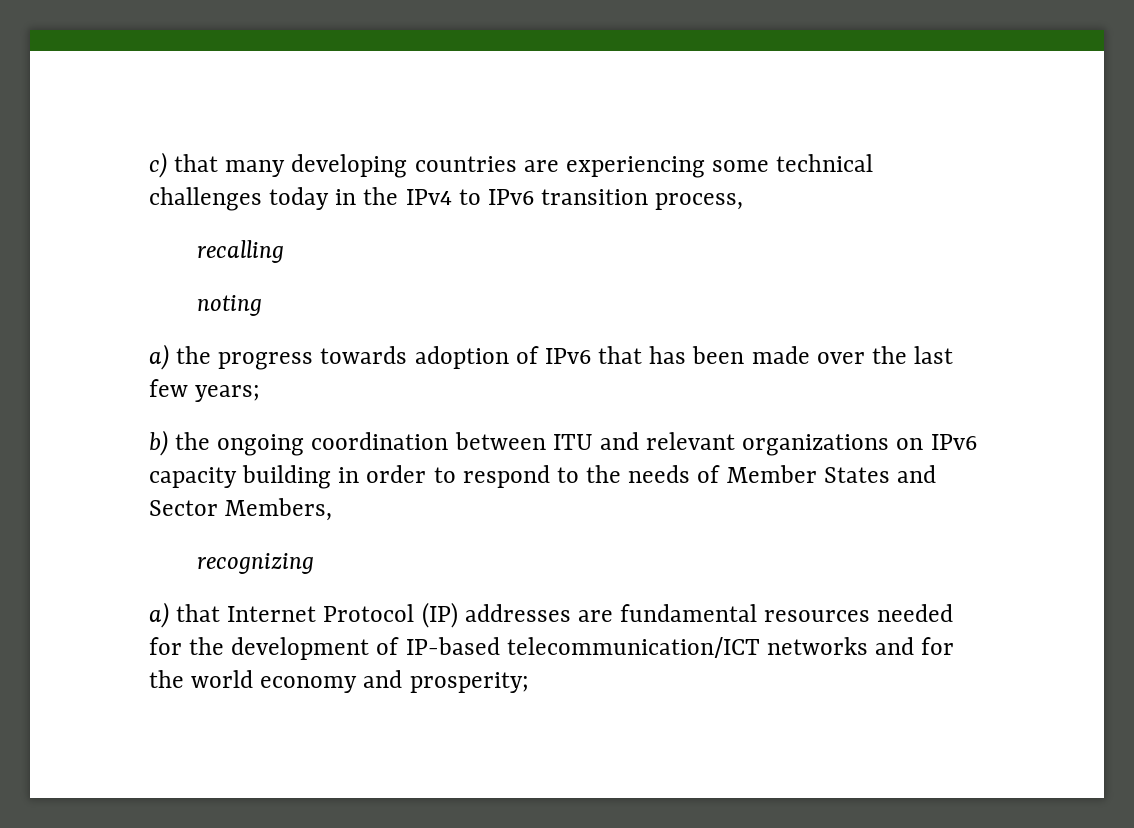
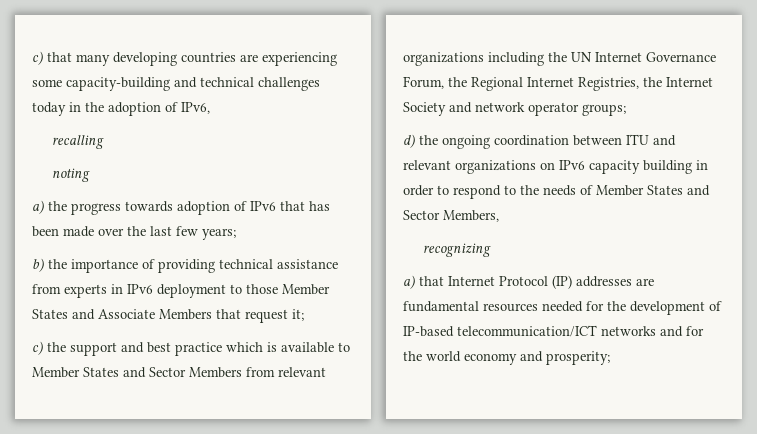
- c) that many developing countries are experiencing some technical challenges today in the IPv4 to IPv6 transition process,
+ c) that many developing countries are experiencing some capacity-building and technical challenges today in the adoption of IPv6,
- b) the ongoing coordination between ITU and relevant organizations on IPv6 capacity building in order to respond to the needs of Member States and Sector Members,
+ b) the importance of providing technical assistance from experts in IPv6 deployment to those Member States and Associate Members that request it;
+ c) the support and best practice which is available to Member States and Sector Members from relevant organizations including the UN Internet Governance Forum, the Regional Internet Registries, the Internet Society and network operator groups;
+ d) the ongoing coordination between ITU and relevant organizations on IPv6 capacity building in order to respond to the needs of Member States and Sector Members,

